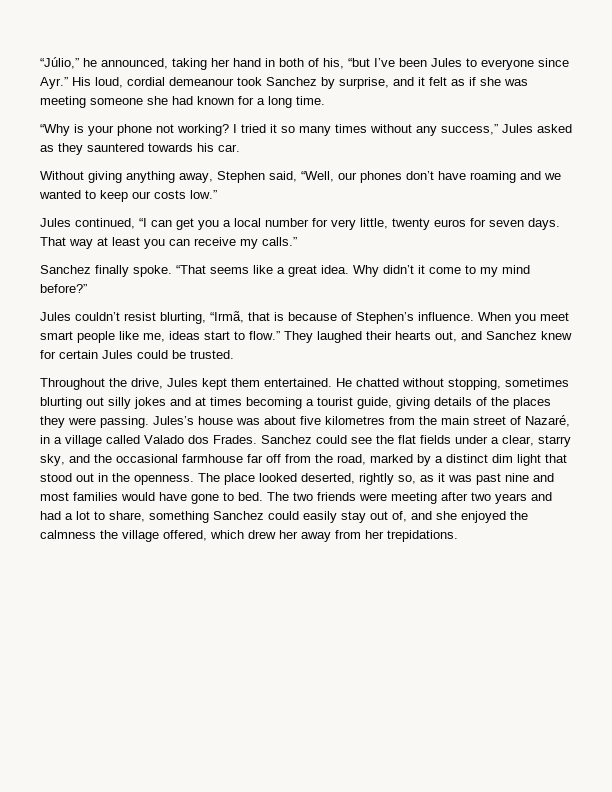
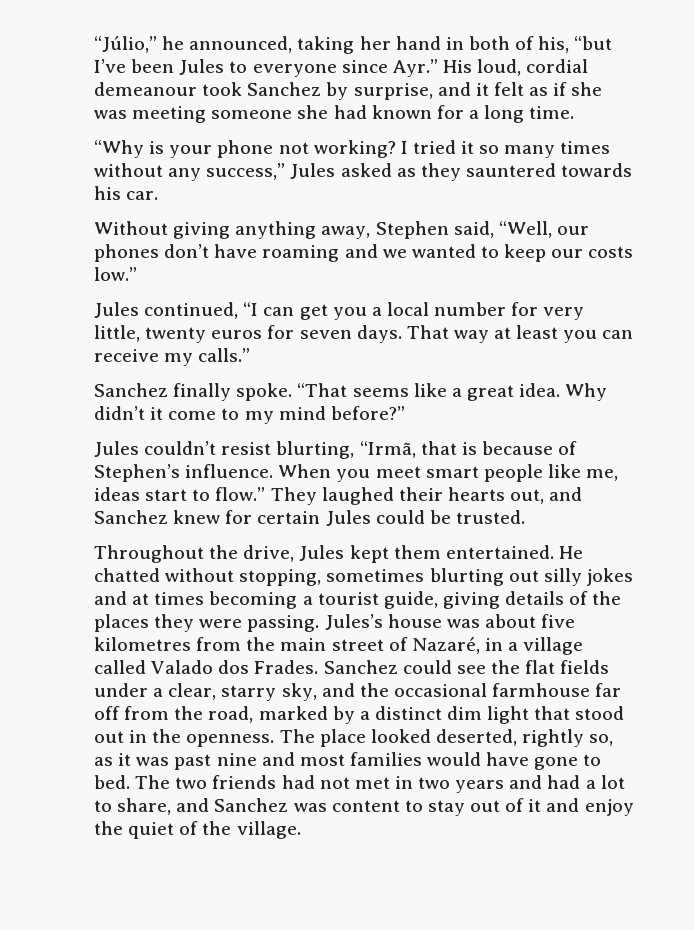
- The two friends were meeting after two years and had a lot to share, something Sanchez could easily stay out of, and she enjoyed the calmness the village offered, which drew her away from her trepidations.
+ The two friends had not met in two years and had a lot to share, and Sanchez was content to stay out of it and enjoy the quiet of the village.

